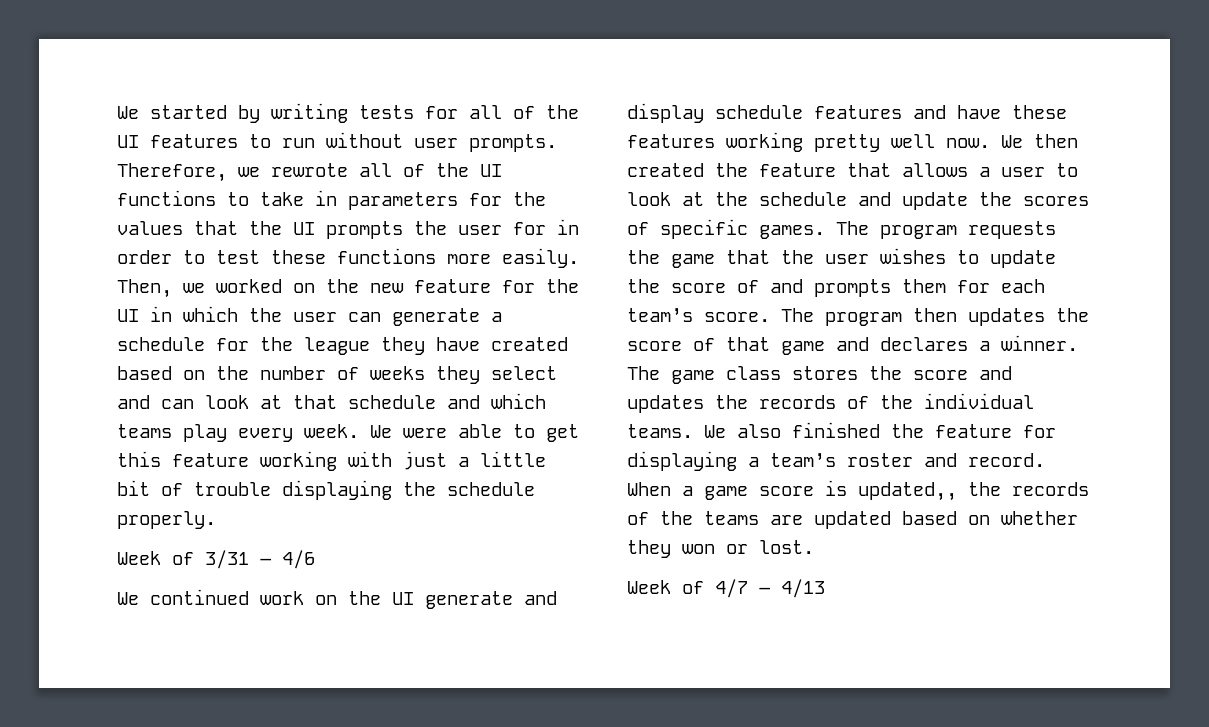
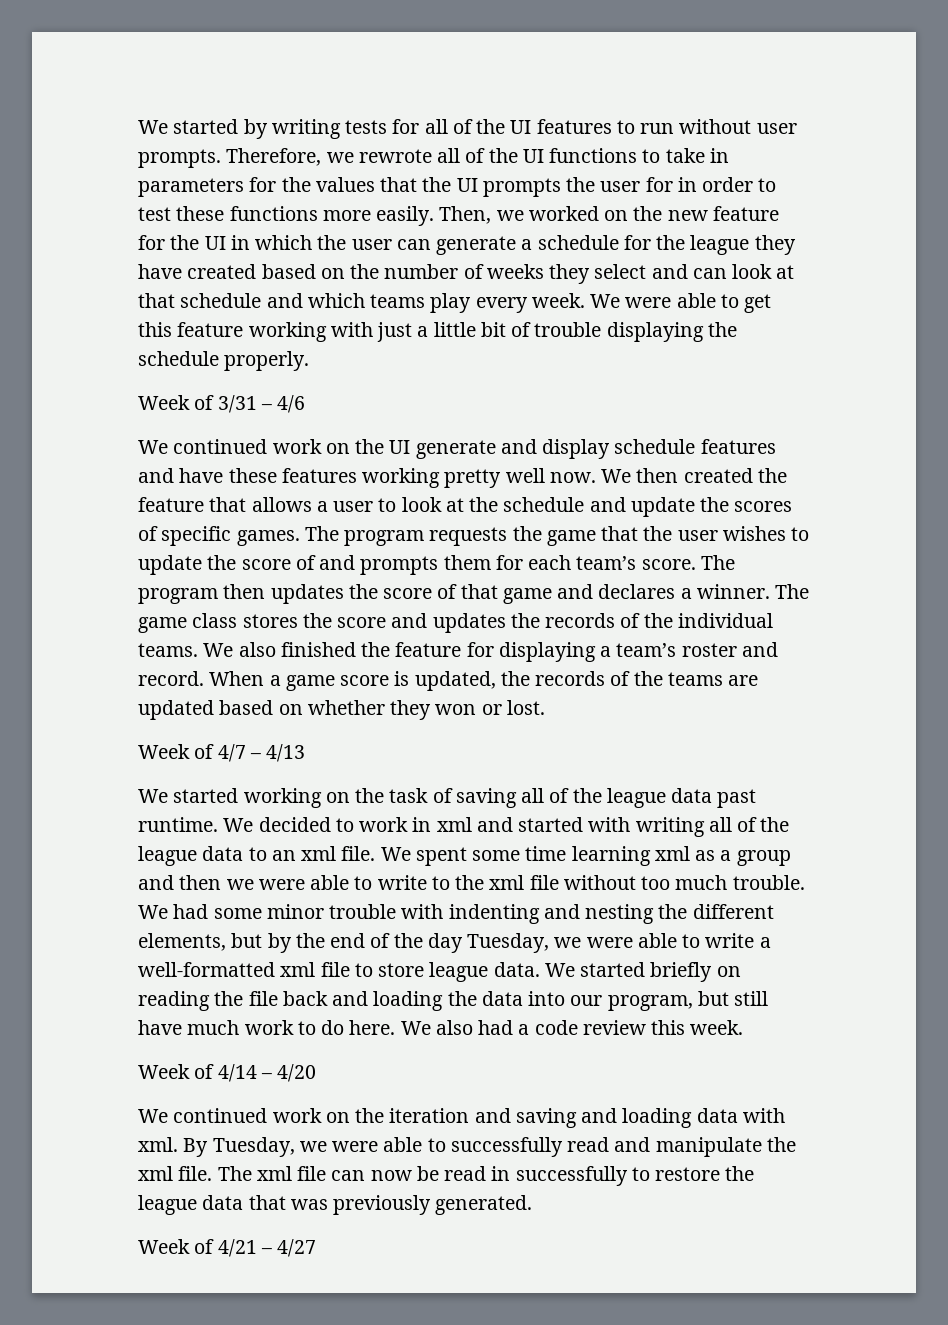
- When a game score is updated,, the records of the teams are updated based on whether they won or lost.
+ When a game score is updated, the records of the teams are updated based on whether they won or lost.
+ We started working on the task of saving all of the league data past runtime. We decided to work in xml and started with writing all of the league data to an xml file. We spent some time learning xml as a group and then we were able to write to the xml file without too much trouble. We had some minor trouble with indenting and nesting the different elements, but by the end of the day Tuesday, we were able to write a well-formatted xml file to store league data. We started briefly on reading the file back and loading the data into our program, but still have much work to do here. We also had a code review this week.
+ Week of 4/14 – 4/20
+ We continued work on the iteration and saving and loading data with xml. By Tuesday, we were able to successfully read and manipulate the xml file. The xml file can now be read in successfully to restore the league data that was previously generated.
+ Week of 4/21 – 4/27

